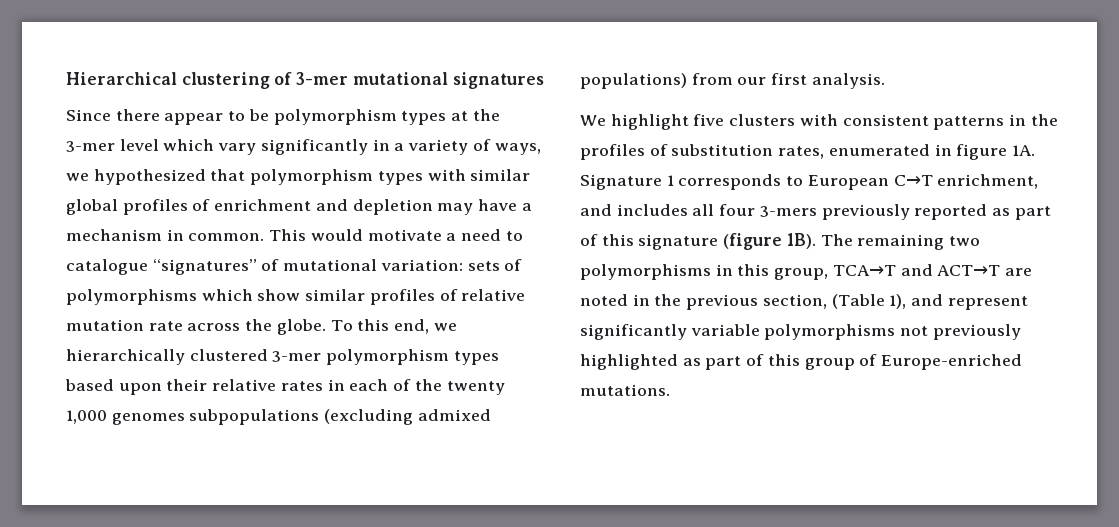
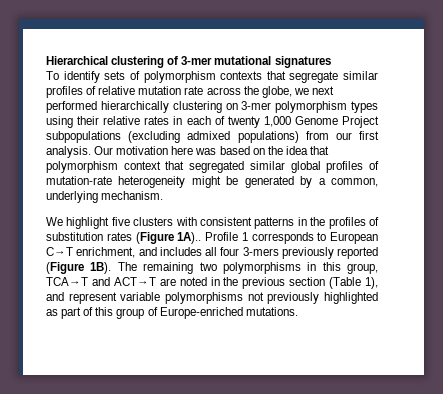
- Since there appear to be polymorphism types at the 3-mer level which vary significantly in a variety of ways, we hypothesized that polymorphism types with similar global profiles of enrichment and depletion may have a mechanism in common. This would motivate a need to catalogue “signatures” of mutational variation: sets of polymorphisms which show similar profiles of relative mutation rate across the globe. To this end, we hierarchically clustered 3-mer polymorphism types based upon their relative rates in each of the twenty 1,000 genomes subpopulations (excluding admixed populations) from our first analysis.
+ To identify sets of polymorphism contexts that segregate similar profiles of relative mutation rate across the globe, we next performed hierarchically clustering on 3-mer polymorphism types using their relative rates in each of twenty 1,000 Genome Project subpopulations (excluding admixed populations) from our first analysis. Our motivation here was based on the idea that polymorphism context that segregated similar global profiles of mutation-rate heterogeneity might be generated by a common, underlying mechanism.
- We highlight five clusters with consistent patterns in the profiles of substitution rates, enumerated in figure 1A. Signature 1 corresponds to European C→T enrichment, and includes all four 3-mers previously reported as part of this signature (figure 1B).
+ We highlight five clusters with consistent patterns in the profiles of substitution rates (Figure 1A).. Profile 1 corresponds to European C→T enrichment, and includes all four 3-mers previously reported (Figure 1B).
- The remaining two polymorphisms in this group, TCA→T and ACT→T are noted in the previous section, (Table 1), and represent significantly variable polymorphisms not previously highlighted as part of this group of Europe-enriched mutations.
+ The remaining two polymorphisms in this group, TCA→T and ACT→T are noted in the previous section (Table 1), and represent variable polymorphisms not previously highlighted as part of this group of Europe-enriched mutations.

